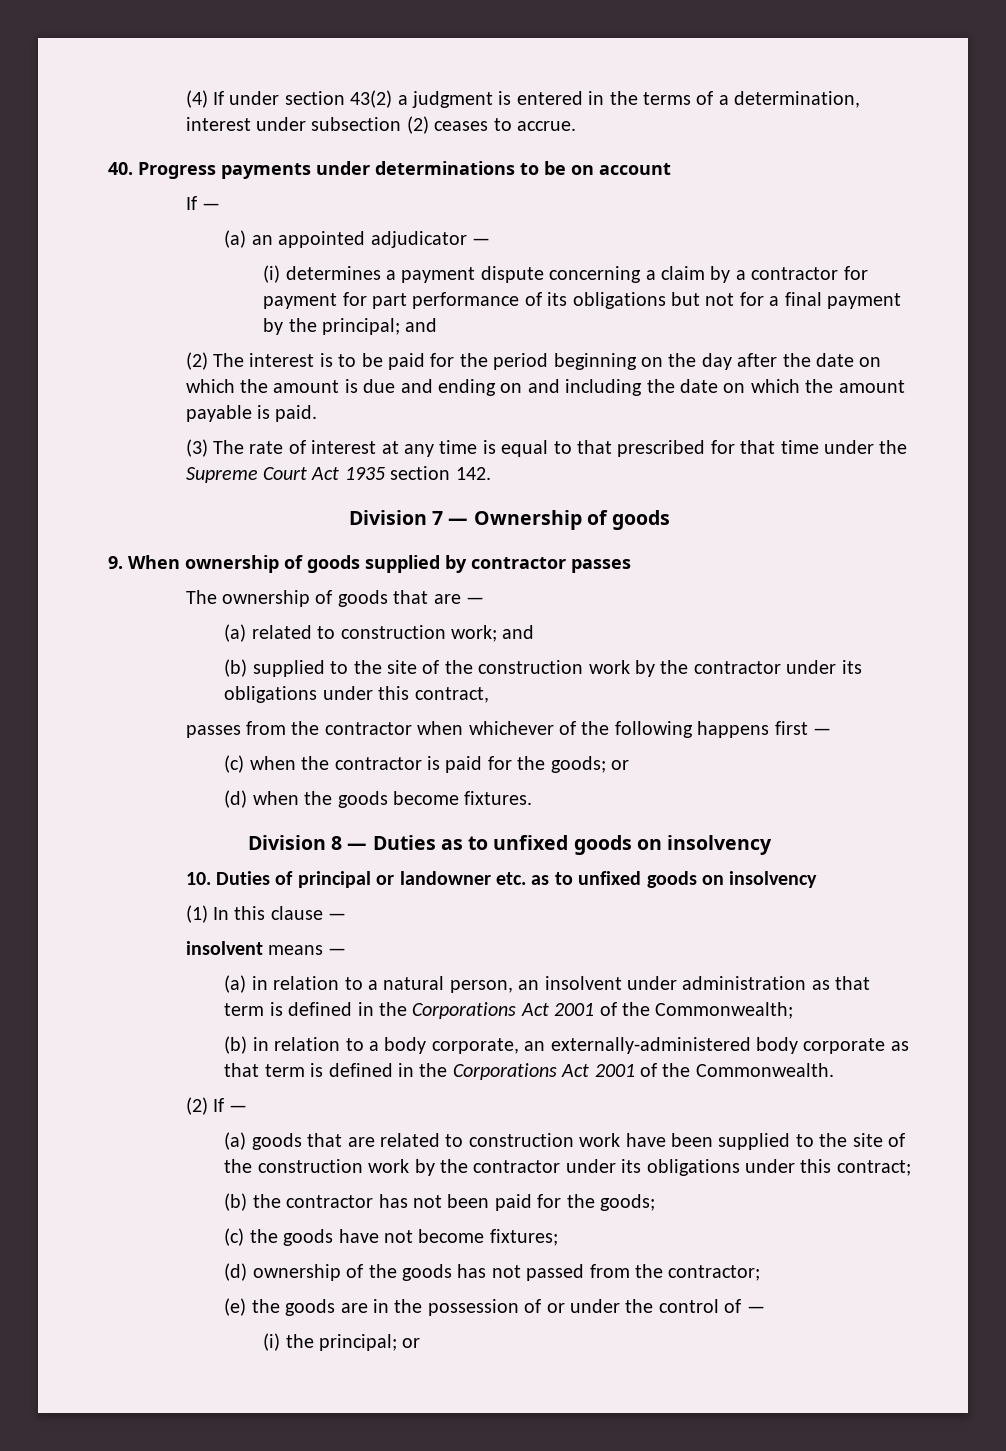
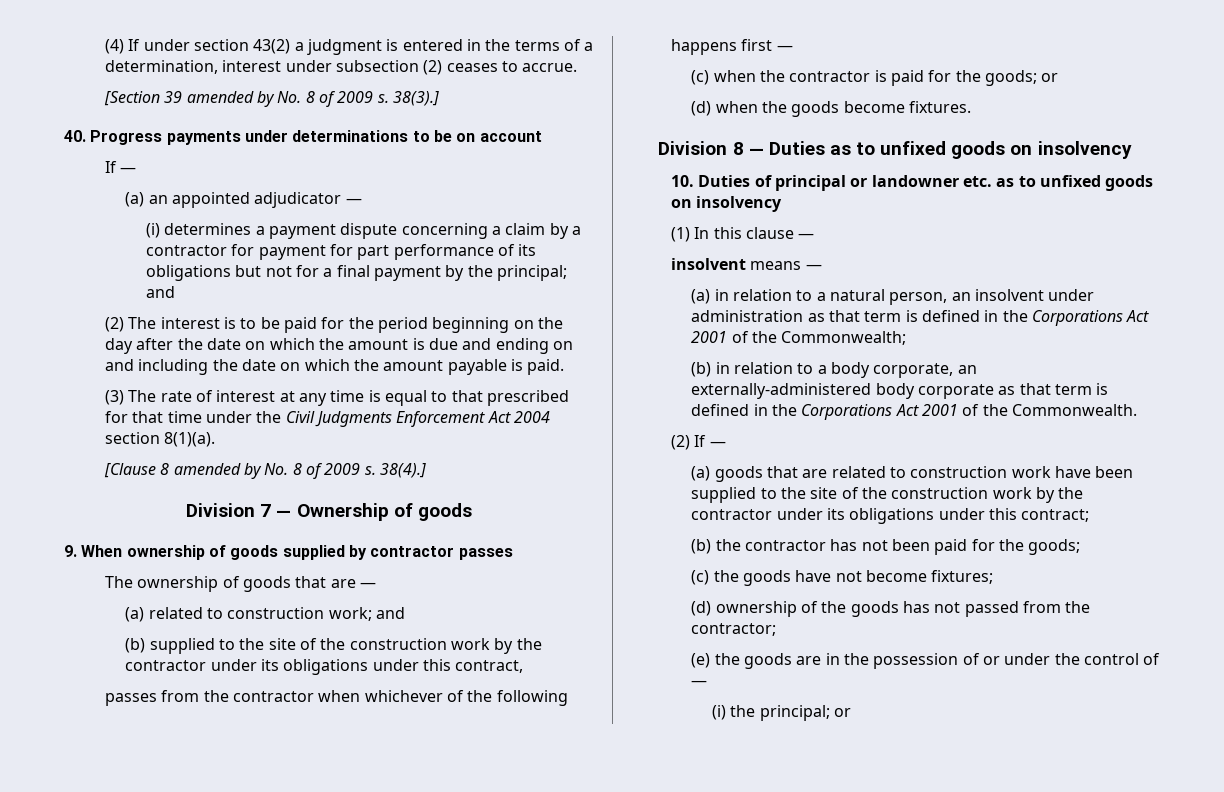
+ [Section 39 amended by No. 8 of 2009 s. 38(3).]
- (3) The rate of interest at any time is equal to that prescribed for that time under the Supreme Court Act 1935 section 142.
+ (3) The rate of interest at any time is equal to that prescribed for that time under the Civil Judgments Enforcement Act 2004 section 8(1)(a).
+ [Clause 8 amended by No. 8 of 2009 s. 38(4).]

